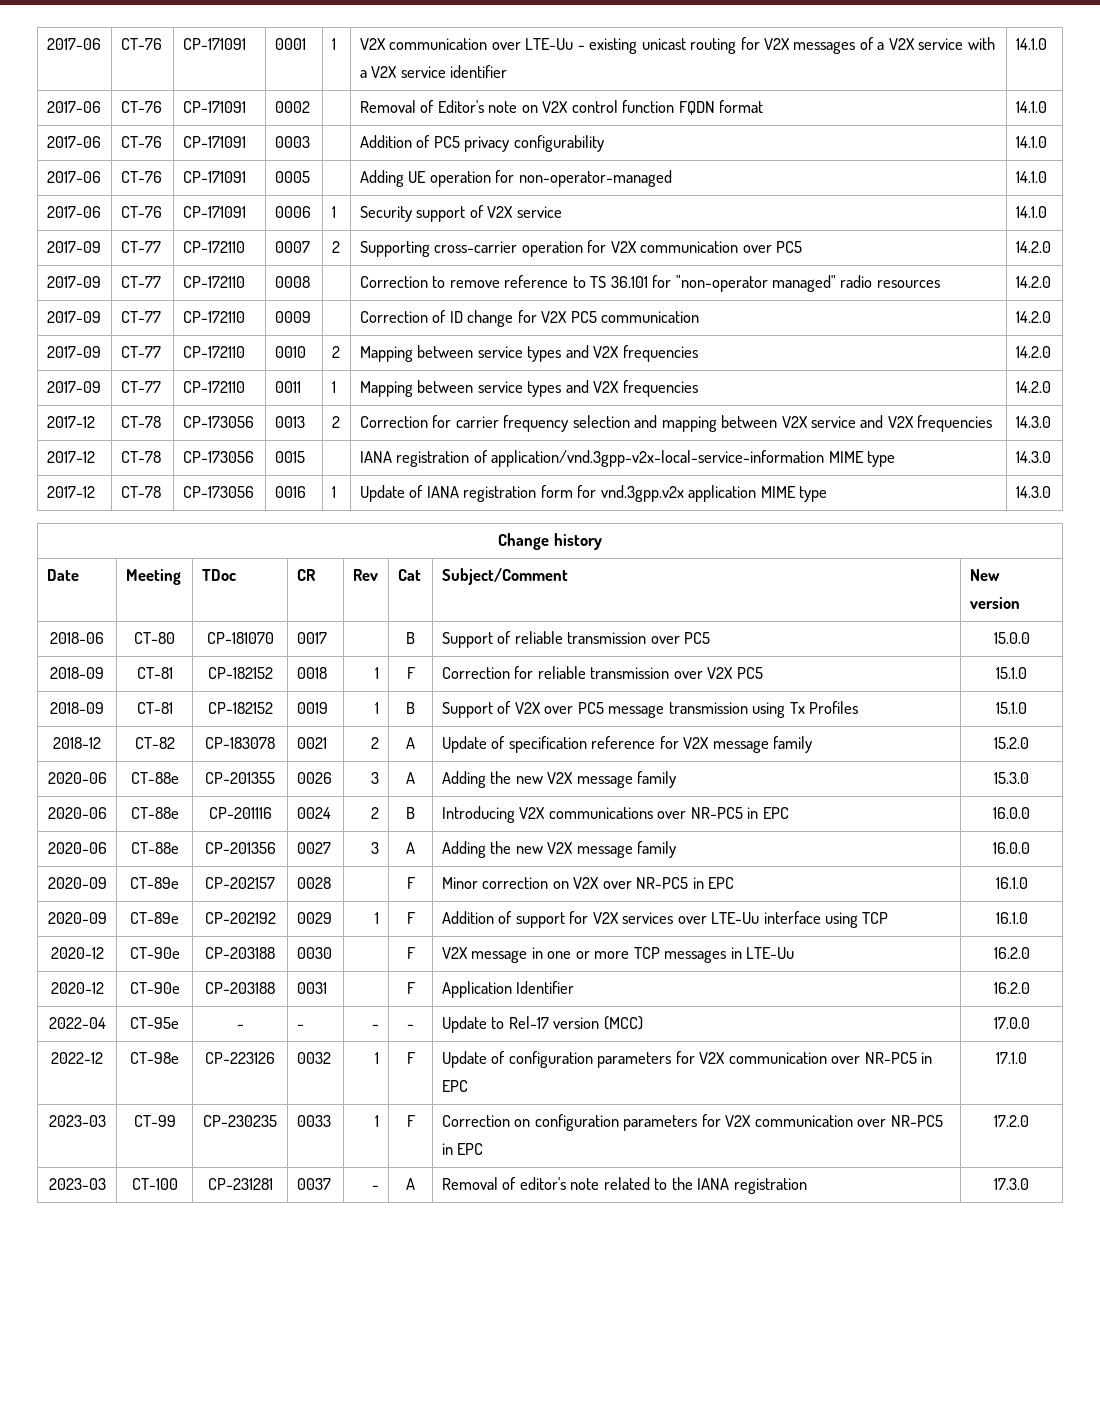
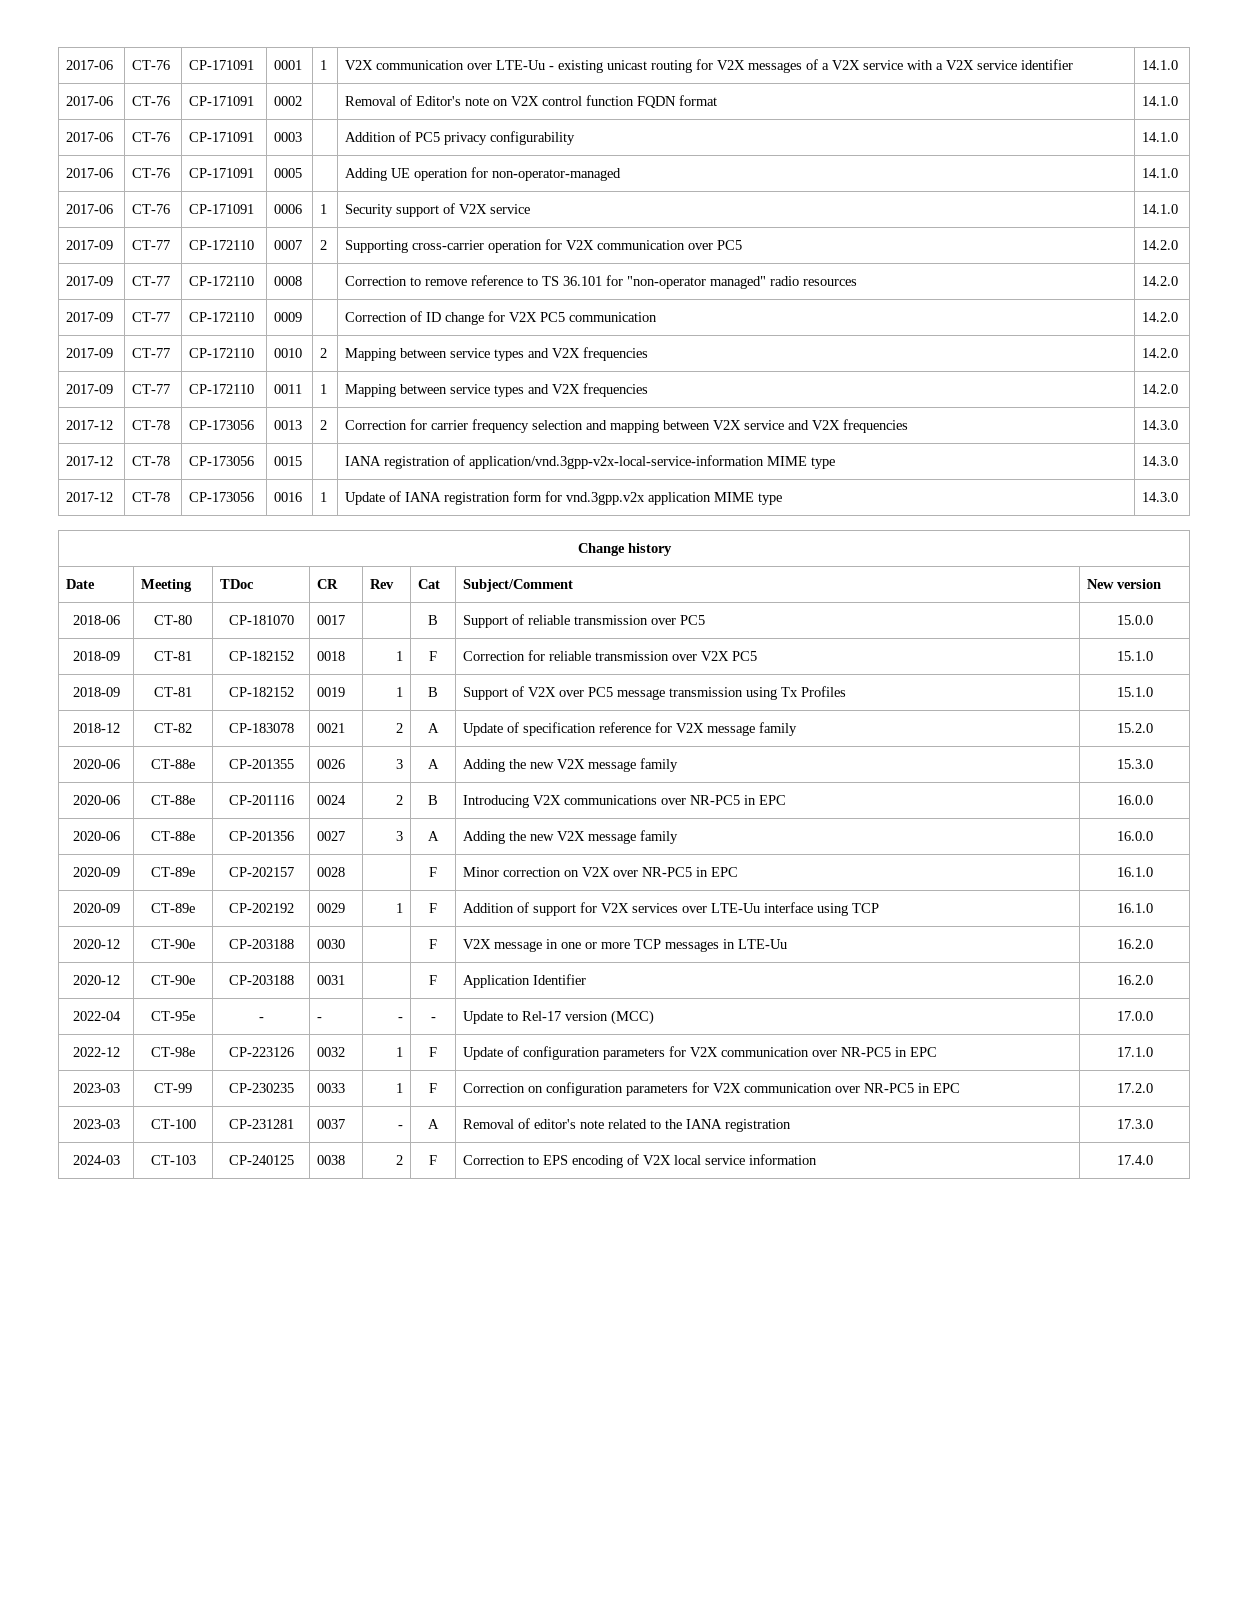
+ 2024-03 | CT-103 | CP-240125 | 0038 | 2 | F | Correction to EPS encoding of V2X local service information | 17.4.0

